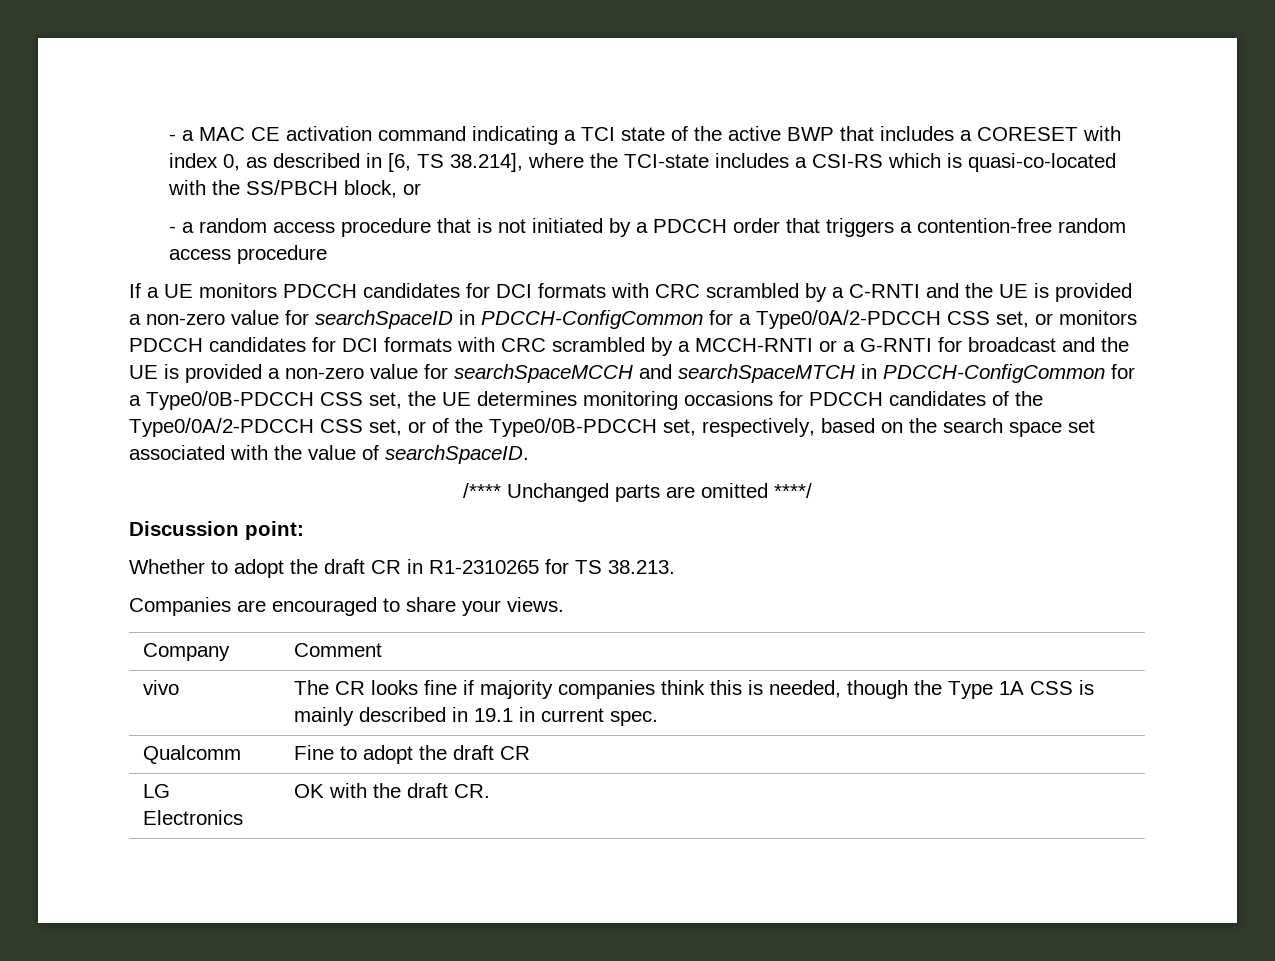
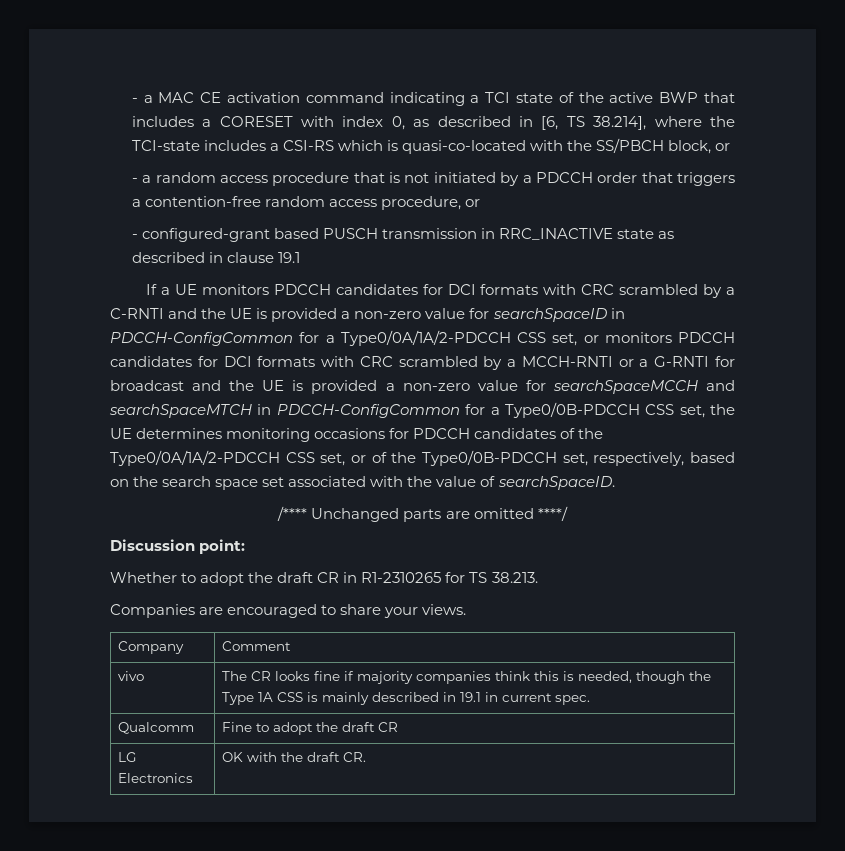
- - a random access procedure that is not initiated by a PDCCH order that triggers a contention-free random access procedure
+ - a random access procedure that is not initiated by a PDCCH order that triggers a contention-free random access procedure, or
+ - configured-grant based PUSCH transmission in RRC_INACTIVE state as described in clause 19.1
- If a UE monitors PDCCH candidates for DCI formats with CRC scrambled by a C-RNTI and the UE is provided a non-zero value for searchSpaceID in PDCCH-ConfigCommon for a Type0/0A/2-PDCCH CSS set, or monitors PDCCH candidates for DCI formats with CRC scrambled by a MCCH-RNTI or a G-RNTI for broadcast and the UE is provided a non-zero value for searchSpaceMCCH and searchSpaceMTCH in PDCCH-ConfigCommon for a Type0/0B-PDCCH CSS set, the UE determines monitoring occasions for PDCCH candidates of the Type0/0A/2-PDCCH CSS set, or of the Type0/0B-PDCCH set, respectively, based on the search space set associated with the value of searchSpaceID.
+ If a UE monitors PDCCH candidates for DCI formats with CRC scrambled by a C-RNTI and the UE is provided a non-zero value for searchSpaceID in PDCCH-ConfigCommon for a Type0/0A/1A/2-PDCCH CSS set, or monitors PDCCH candidates for DCI formats with CRC scrambled by a MCCH-RNTI or a G-RNTI for broadcast and the UE is provided a non-zero value for searchSpaceMCCH and searchSpaceMTCH in PDCCH-ConfigCommon for a Type0/0B-PDCCH CSS set, the UE determines monitoring occasions for PDCCH candidates of the Type0/0A/1A/2-PDCCH CSS set, or of the Type0/0B-PDCCH set, respectively, based on the search space set associated with the value of searchSpaceID.

